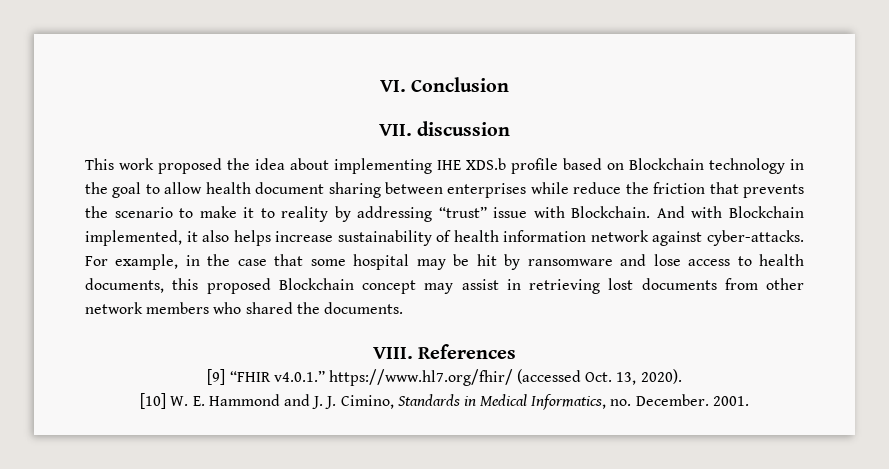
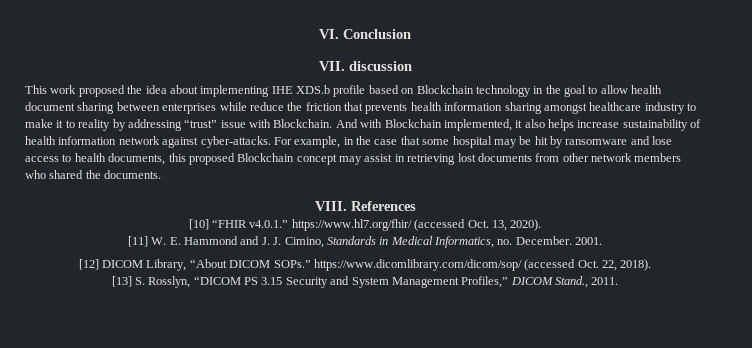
- This work proposed the idea about implementing IHE XDS.b profile based on Blockchain technology in the goal to allow health document sharing between enterprises while reduce the friction that prevents the scenario to make it to reality by addressing “trust” issue with Blockchain.
+ This work proposed the idea about implementing IHE XDS.b profile based on Blockchain technology in the goal to allow health document sharing between enterprises while reduce the friction that prevents health information sharing amongst healthcare industry to make it to reality by addressing “trust” issue with Blockchain.
- [9] “FHIR v4.0.1.” https://www.hl7.org/fhir/ (accessed Oct. 13, 2020).
+ [10] “FHIR v4.0.1.” https://www.hl7.org/fhir/ (accessed Oct. 13, 2020).
- [10] W. E. Hammond and J. J. Cimino, Standards in Medical Informatics, no. December.
+ [11] W. E. Hammond and J. J. Cimino, Standards in Medical Informatics, no. December.
+ [12] DICOM Library, “About DICOM SOPs.” https://www.dicomlibrary.com/dicom/sop/ (accessed Oct. 22, 2018).
+ [13] S. Rosslyn, “DICOM PS 3.15 Security and System Management Profiles,” DICOM Stand., 2011.

